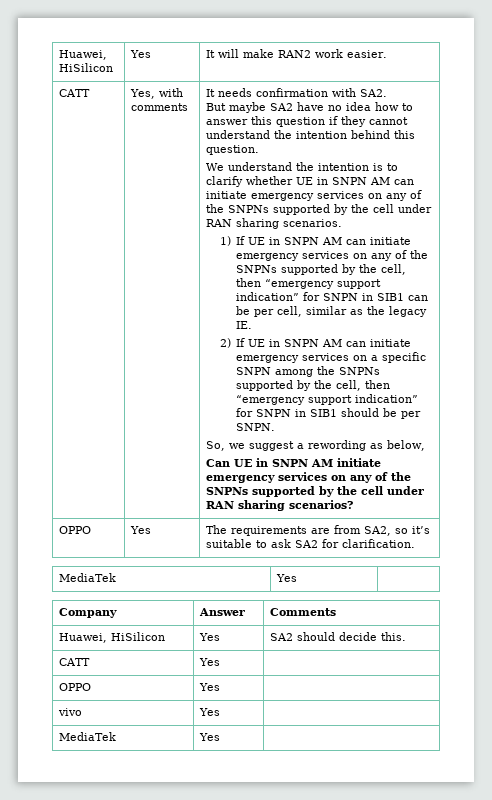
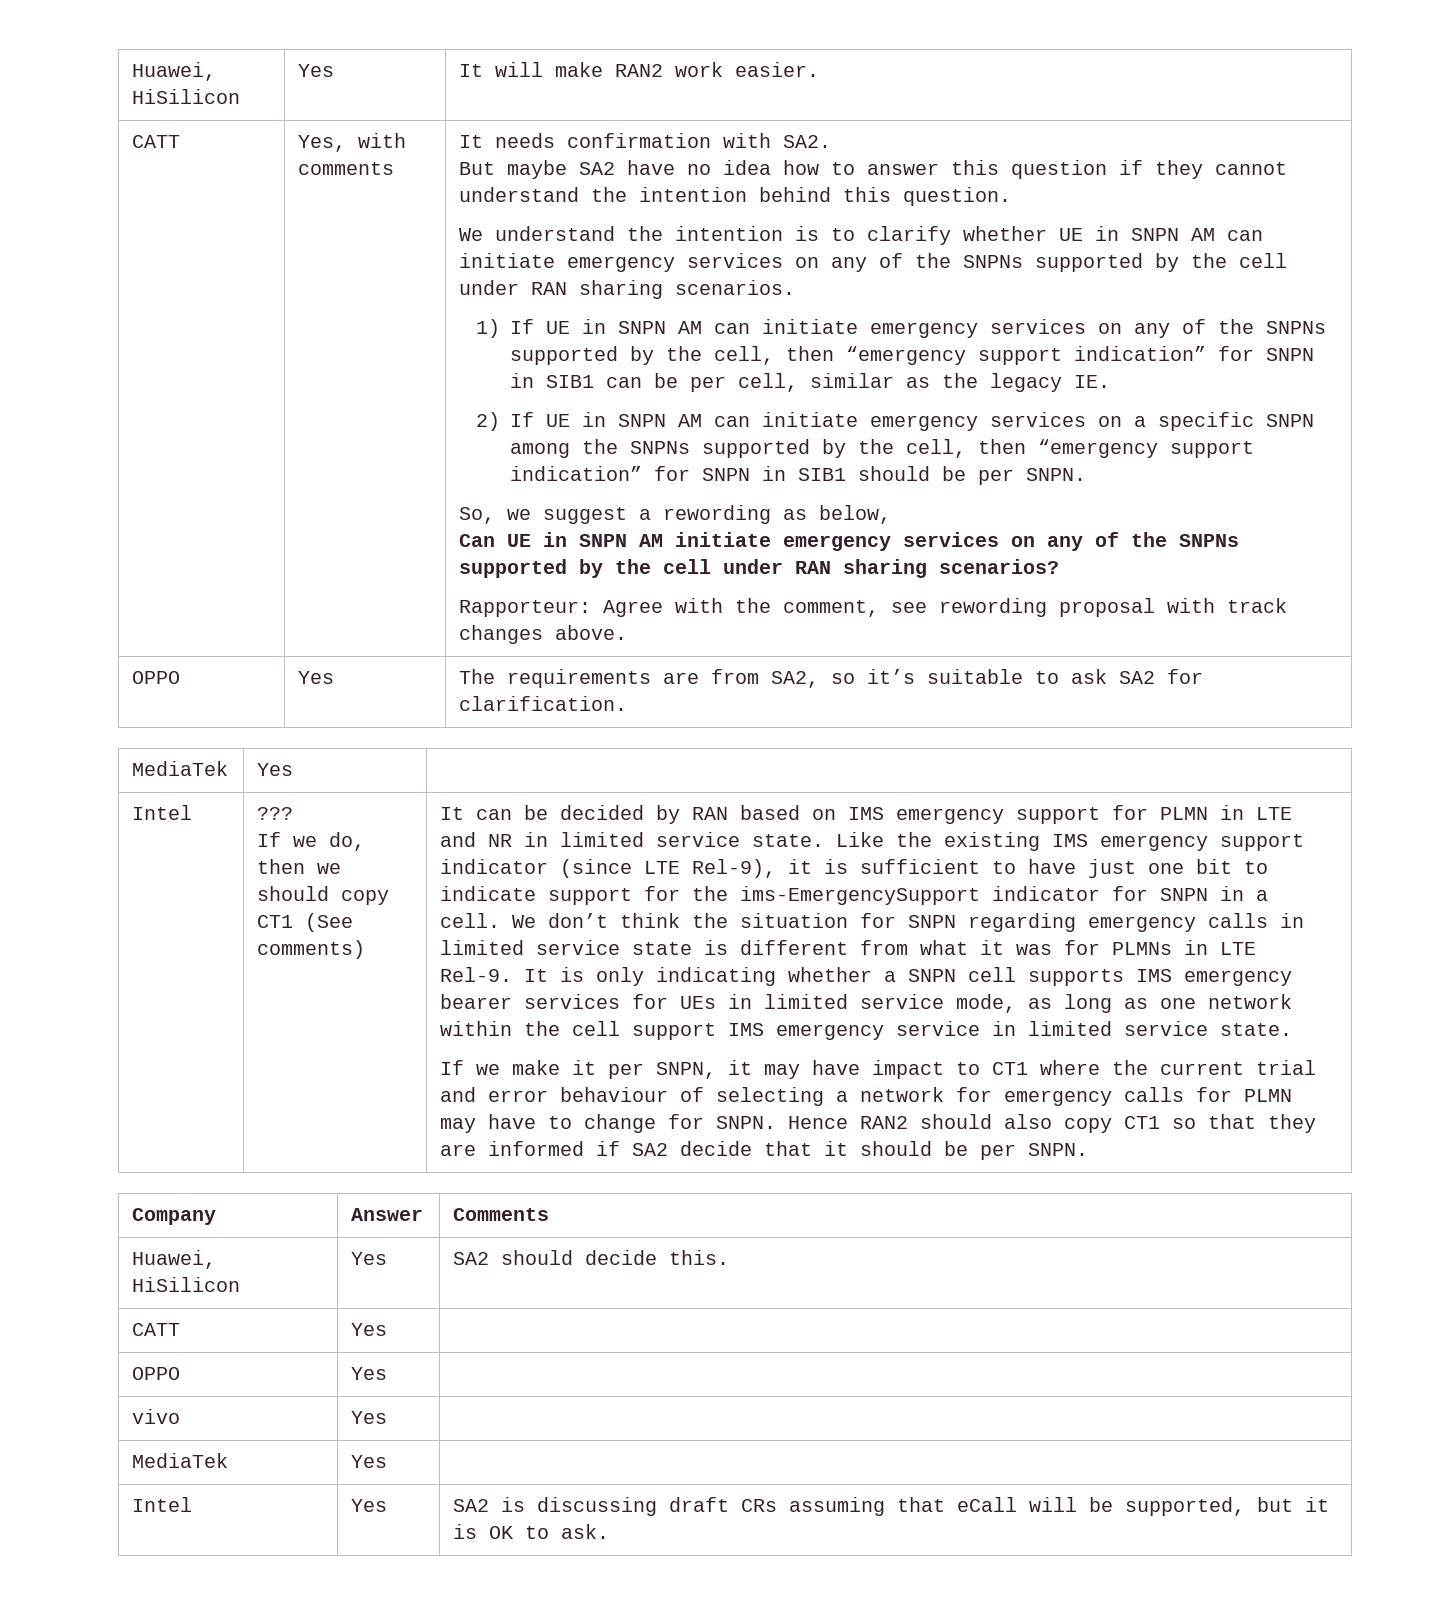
+ Rapporteur: Agree with the comment, see rewording proposal with track changes above.
+ Intel | ???
+ If we do, then we should copy CT1 (See comments) | It can be decided by RAN based on IMS emergency support for PLMN in LTE and NR in limited service state. Like the existing IMS emergency support indicator (since LTE Rel-9), it is sufficient to have just one bit to indicate support for the ims-EmergencySupport indicator for SNPN in a cell. We don’t think the situation for SNPN regarding emergency calls in limited service state is different from what it was for PLMNs in LTE Rel-9. It is only indicating whether a SNPN cell supports IMS emergency bearer services for UEs in limited service mode, as long as one network within the cell support IMS emergency service in limited service state.
+ If we make it per SNPN, it may have impact to CT1 where the current trial and error behaviour of selecting a network for emergency calls for PLMN may have to change for SNPN. Hence RAN2 should also copy CT1 so that they are informed if SA2 decide that it should be per SNPN.
+ Intel | Yes | SA2 is discussing draft CRs assuming that eCall will be supported, but it is OK to ask.

